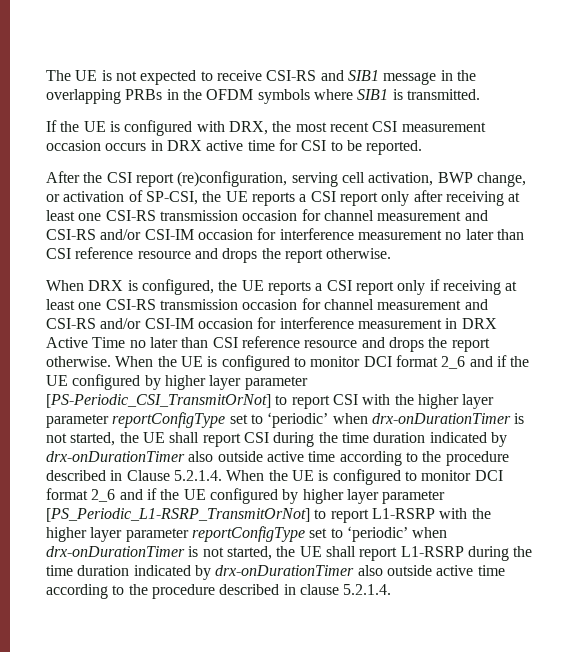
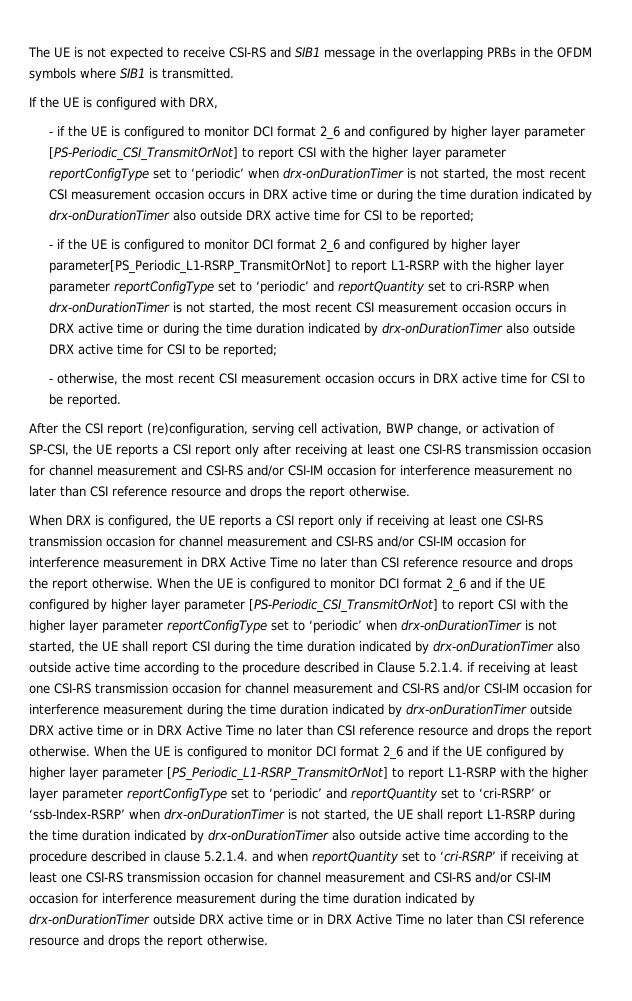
- If the UE is configured with DRX, the most recent CSI measurement occasion occurs in DRX active time for CSI to be reported.
+ If the UE is configured with DRX,
+ - if the UE is configured to monitor DCI format 2_6 and configured by higher layer parameter [PS-Periodic_CSI_TransmitOrNot] to report CSI with the higher layer parameter reportConfigType set to ‘periodic’ when drx-onDurationTimer is not started, the most recent CSI measurement occasion occurs in DRX active time or during the time duration indicated by drx-onDurationTimer also outside DRX active time for CSI to be reported;
+ - if the UE is configured to monitor DCI format 2_6 and configured by higher layer parameter[PS_Periodic_L1-RSRP_TransmitOrNot] to report L1-RSRP with the higher layer parameter reportConfigType set to ‘periodic’ and reportQuantity set to cri-RSRP when drx-onDurationTimer is not started, the most recent CSI measurement occasion occurs in DRX active time or during the time duration indicated by drx-onDurationTimer also outside DRX active time for CSI to be reported;
+ - otherwise, the most recent CSI measurement occasion occurs in DRX active time for CSI to be reported.
- When the UE is configured to monitor DCI format 2_6 and if the UE configured by higher layer parameter [PS-Periodic_CSI_TransmitOrNot] to report CSI with the higher layer parameter reportConfigType set to ‘periodic’ when drx-onDurationTimer is not started, the UE shall report CSI during the time duration indicated by drx-onDurationTimer also outside active time according to the procedure described in Clause 5.2.1.4. When the UE is configured to monitor DCI format 2_6 and if the UE configured by higher layer parameter [PS_Periodic_L1-RSRP_TransmitOrNot] to report L1-RSRP with the higher layer parameter reportConfigType set to ‘periodic’ when drx-onDurationTimer is not started, the UE shall report L1-RSRP during the time duration indicated by drx-onDurationTimer also outside active time according to the procedure described in clause 5.2.1.4.
+ When the UE is configured to monitor DCI format 2_6 and if the UE configured by higher layer parameter [PS-Periodic_CSI_TransmitOrNot] to report CSI with the higher layer parameter reportConfigType set to ‘periodic’ when drx-onDurationTimer is not started, the UE shall report CSI during the time duration indicated by drx-onDurationTimer also outside active time according to the procedure described in Clause 5.2.1.4. if receiving at least one CSI-RS transmission occasion for channel measurement and CSI-RS and/or CSI-IM occasion for interference measurement during the time duration indicated by drx-onDurationTimer outside DRX active time or in DRX Active Time no later than CSI reference resource and drops the report otherwise. When the UE is configured to monitor DCI format 2_6 and if the UE configured by higher layer parameter [PS_Periodic_L1-RSRP_TransmitOrNot] to report L1-RSRP with the higher layer parameter reportConfigType set to ‘periodic’ and reportQuantity set to ‘cri-RSRP’ or ‘ssb-Index-RSRP’ when drx-onDurationTimer is not started, the UE shall report L1-RSRP during the time duration indicated by drx-onDurationTimer also outside active time according to the procedure described in clause 5.2.1.4. and when reportQuantity set to ‘cri-RSRP’ if receiving at least one CSI-RS transmission occasion for channel measurement and CSI-RS and/or CSI-IM occasion for interference measurement during the time duration indicated by drx-onDurationTimer outside DRX active time or in DRX Active Time no later than CSI reference resource and drops the report otherwise.

